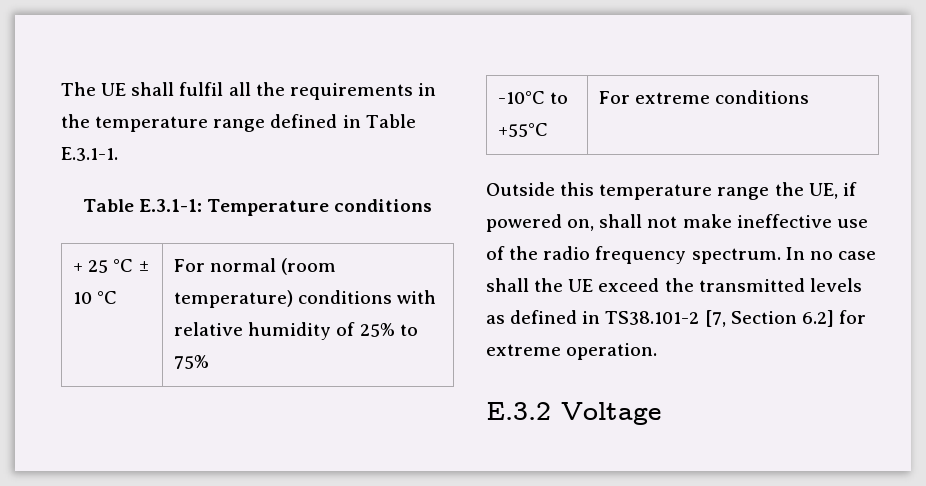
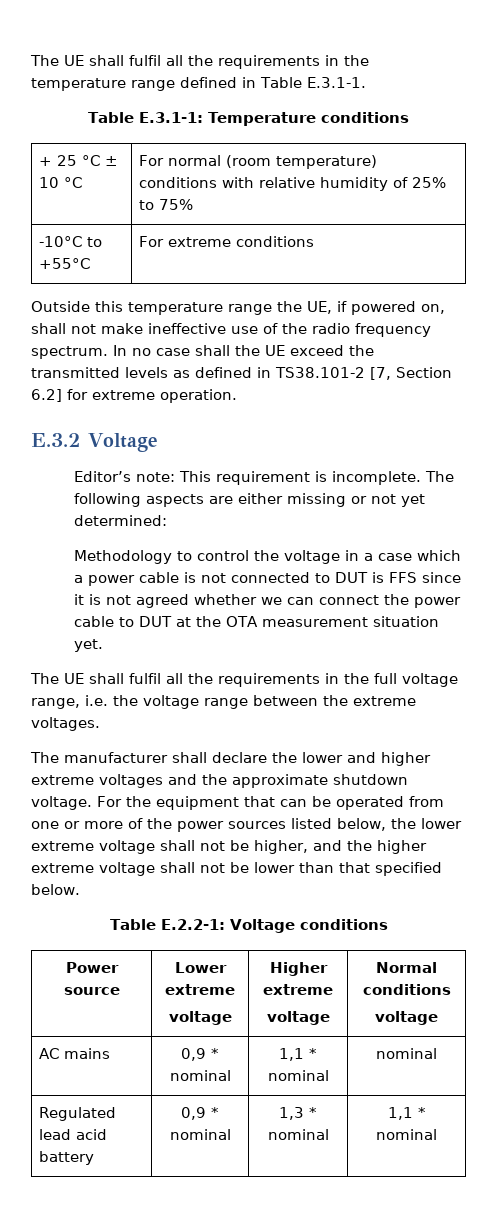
+ Editor’s note: This requirement is incomplete. The following aspects are either missing or not yet determined:
+ Methodology to control the voltage in a case which a power cable is not connected to DUT is FFS since it is not agreed whether we can connect the power cable to DUT at the OTA measurement situation yet.
+ The UE shall fulfil all the requirements in the full voltage range, i.e. the voltage range between the extreme voltages.
+ The manufacturer shall declare the lower and higher extreme voltages and the approximate shutdown voltage. For the equipment that can be operated from one or more of the power sources listed below, the lower extreme voltage shall not be higher, and the higher extreme voltage shall not be lower than that specified below.
+ Table E.2.2-1: Voltage conditions
+ Power source | Lower extreme
+ voltage | Higher extreme
+ voltage | Normal conditions
+ voltage
+ AC mains | 0,9 * nominal | 1,1 * nominal | nominal
+ Regulated lead acid battery | 0,9 * nominal | 1,3 * nominal | 1,1 * nominal

